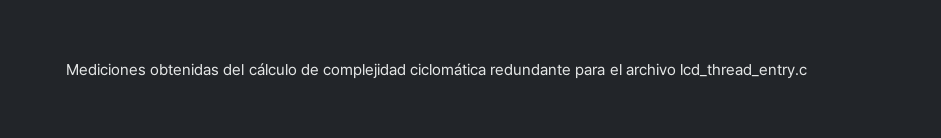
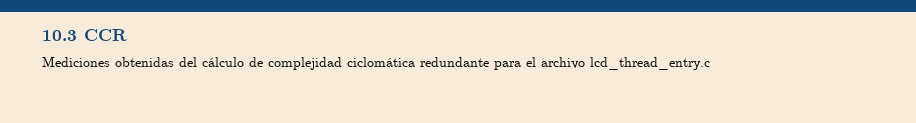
+ 10.3 CCR

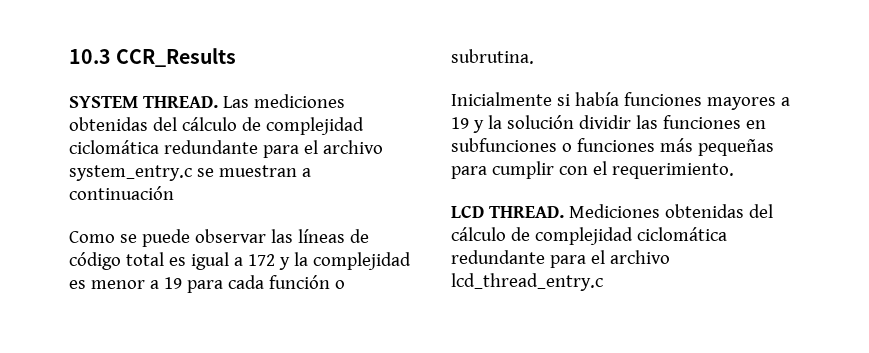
- 10.3 CCR
- Mediciones obtenidas del cálculo de complejidad ciclomática redundante para el archivo lcd_thread_entry.c
+ 10.3 CCR_Results
+ SYSTEM THREAD. Las mediciones obtenidas del cálculo de complejidad ciclomática redundante para el archivo system_entry.c se muestran a continuación
+ Como se puede observar las líneas de código total es igual a 172 y la complejidad es menor a 19 para cada función o subrutina.
+ Inicialmente si había funciones mayores a 19 y la solución dividir las funciones en subfunciones o funciones más pequeñas para cumplir con el requerimiento.
+ LCD THREAD. Mediciones obtenidas del cálculo de complejidad ciclomática redundante para el archivo lcd_thread_entry.c

